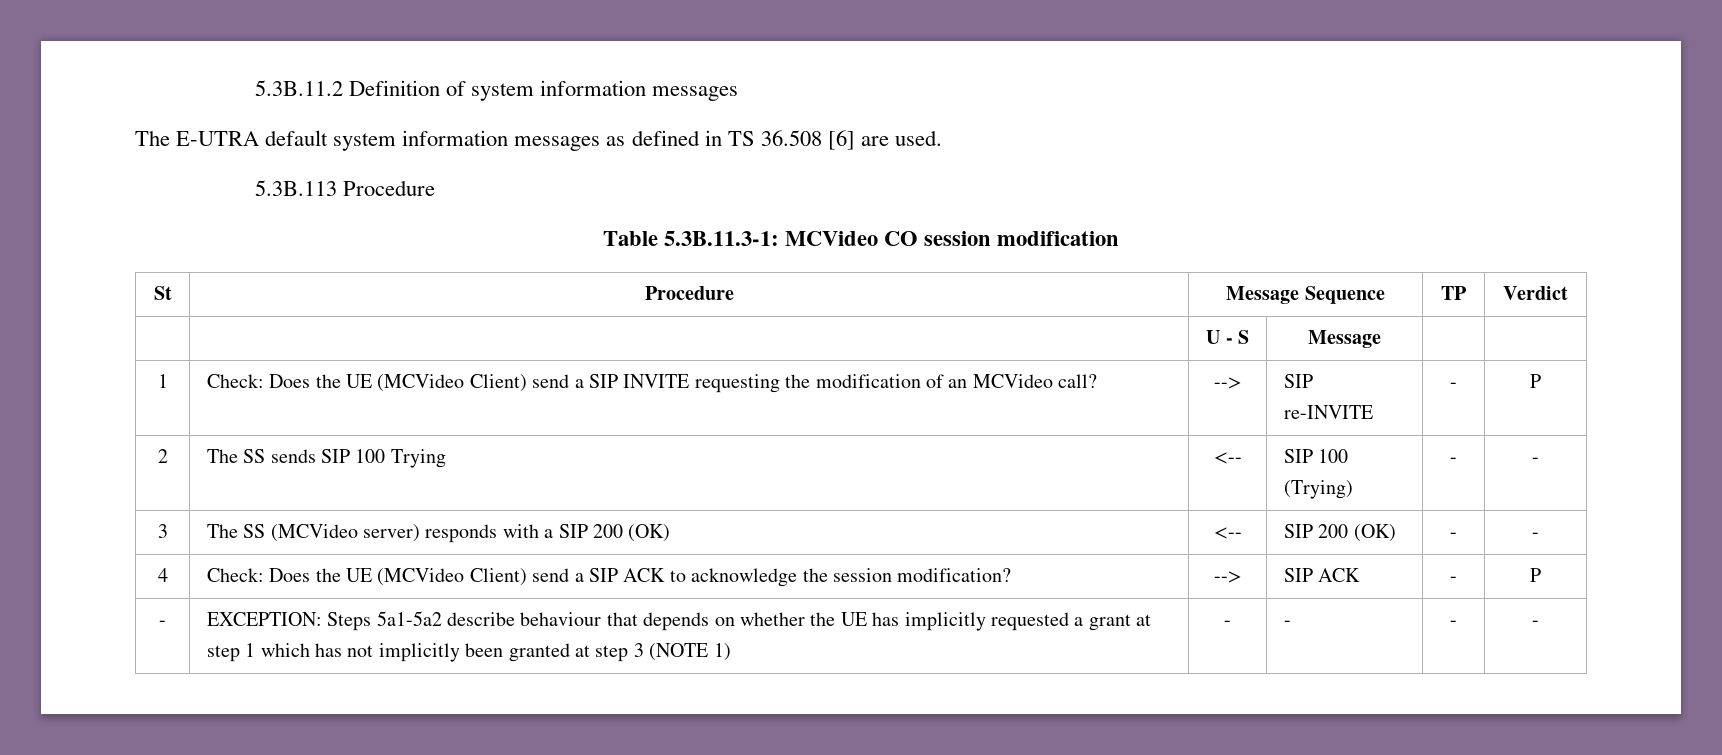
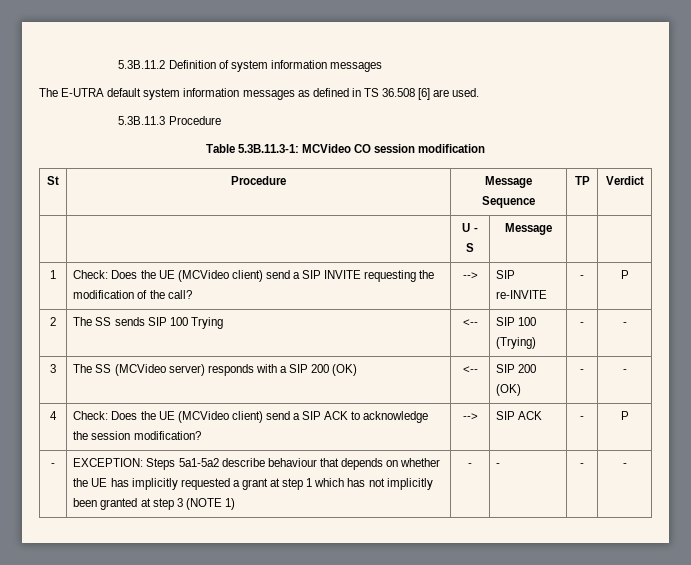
- 5.3B.113 Procedure
+ 5.3B.11.3 Procedure
- 1 | Check: Does the UE (MCVideo Client) send a SIP INVITE requesting the modification of an MCVideo call? | --> | SIP re-INVITE | - | P
+ 1 | Check: Does the UE (MCVideo client) send a SIP INVITE requesting the modification of the call? | --> | SIP re-INVITE | - | P
- 4 | Check: Does the UE (MCVideo Client) send a SIP ACK to acknowledge the session modification? | --> | SIP ACK | - | P
+ 4 | Check: Does the UE (MCVideo client) send a SIP ACK to acknowledge the session modification? | --> | SIP ACK | - | P

